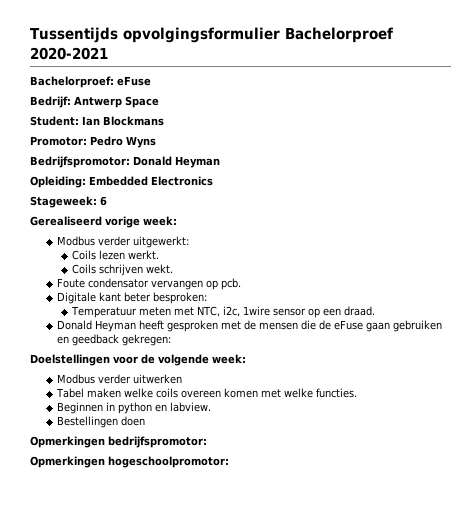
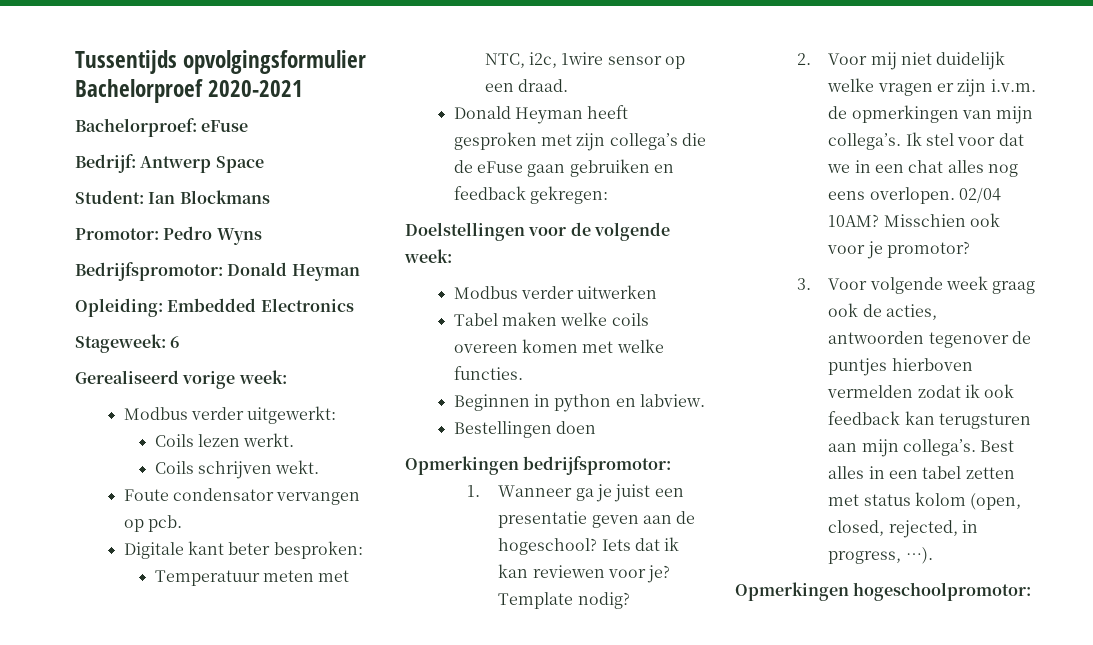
- Donald Heyman heeft gesproken met de mensen die de eFuse gaan gebruiken en geedback gekregen:
+ Donald Heyman heeft gesproken met zijn collega’s die de eFuse gaan gebruiken en feedback gekregen:
+ 1. Wanneer ga je juist een presentatie geven aan de hogeschool? Iets dat ik kan reviewen voor je? Template nodig?
+ 2. Voor mij niet duidelijk welke vragen er zijn i.v.m. de opmerkingen van mijn collega’s. Ik stel voor dat we in een chat alles nog eens overlopen. 02/04 10AM? Misschien ook voor je promotor?
+ 3. Voor volgende week graag ook de acties, antwoorden tegenover de puntjes hierboven vermelden zodat ik ook feedback kan terugsturen aan mijn collega’s. Best alles in een tabel zetten met status kolom (open, closed, rejected, in progress, …).

